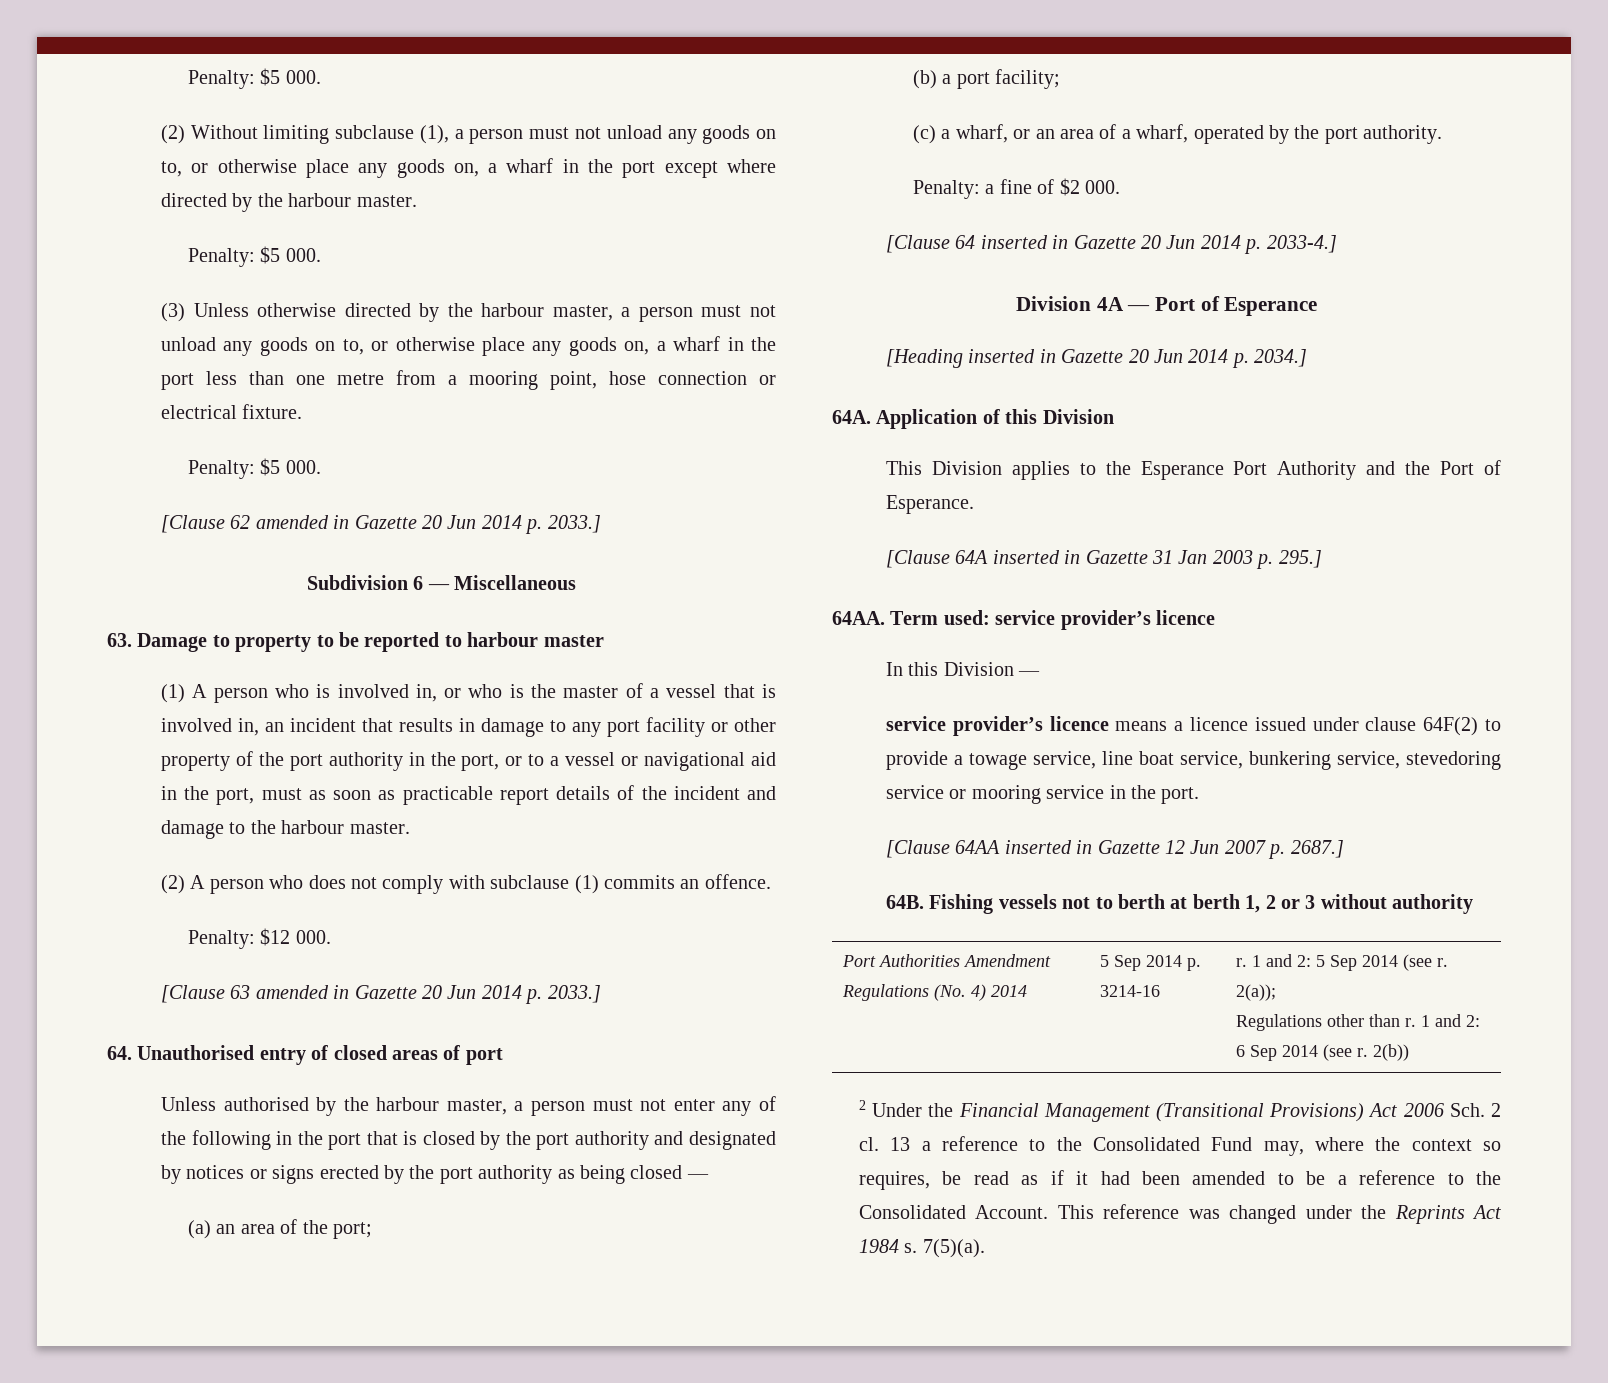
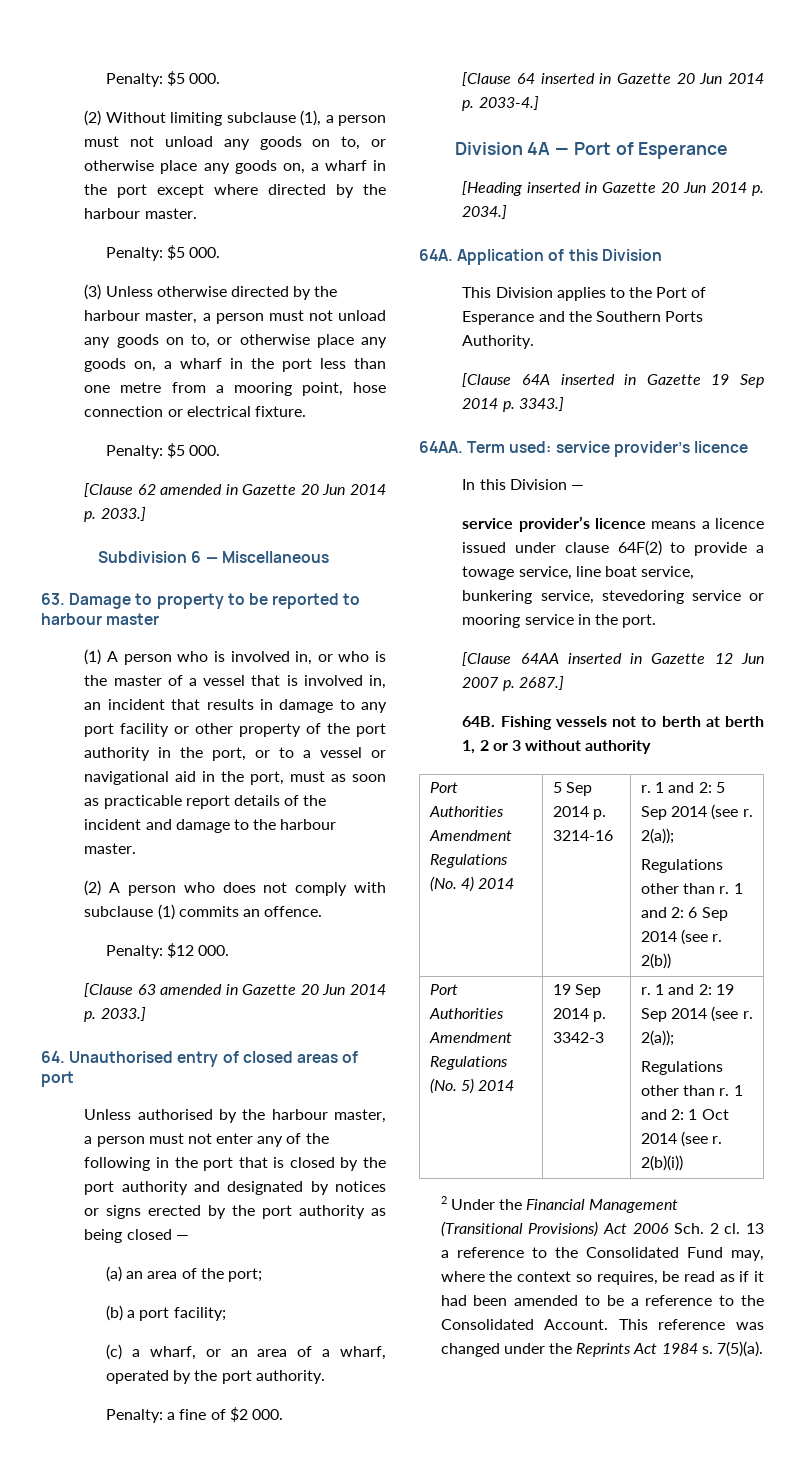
- This Division applies to the Esperance Port Authority and the Port of Esperance.
+ This Division applies to the Port of Esperance and the Southern Ports Authority.
- [Clause 64A inserted in Gazette 31 Jan 2003 p. 295.]
+ [Clause 64A inserted in Gazette 19 Sep 2014 p. 3343.]
+ Port Authorities Amendment Regulations (No. 5) 2014 | 19 Sep 2014 p. 3342-3 | r. 1 and 2: 19 Sep 2014 (see r. 2(a));
+ Regulations other than r. 1 and 2: 1 Oct 2014 (see r. 2(b)(i))

